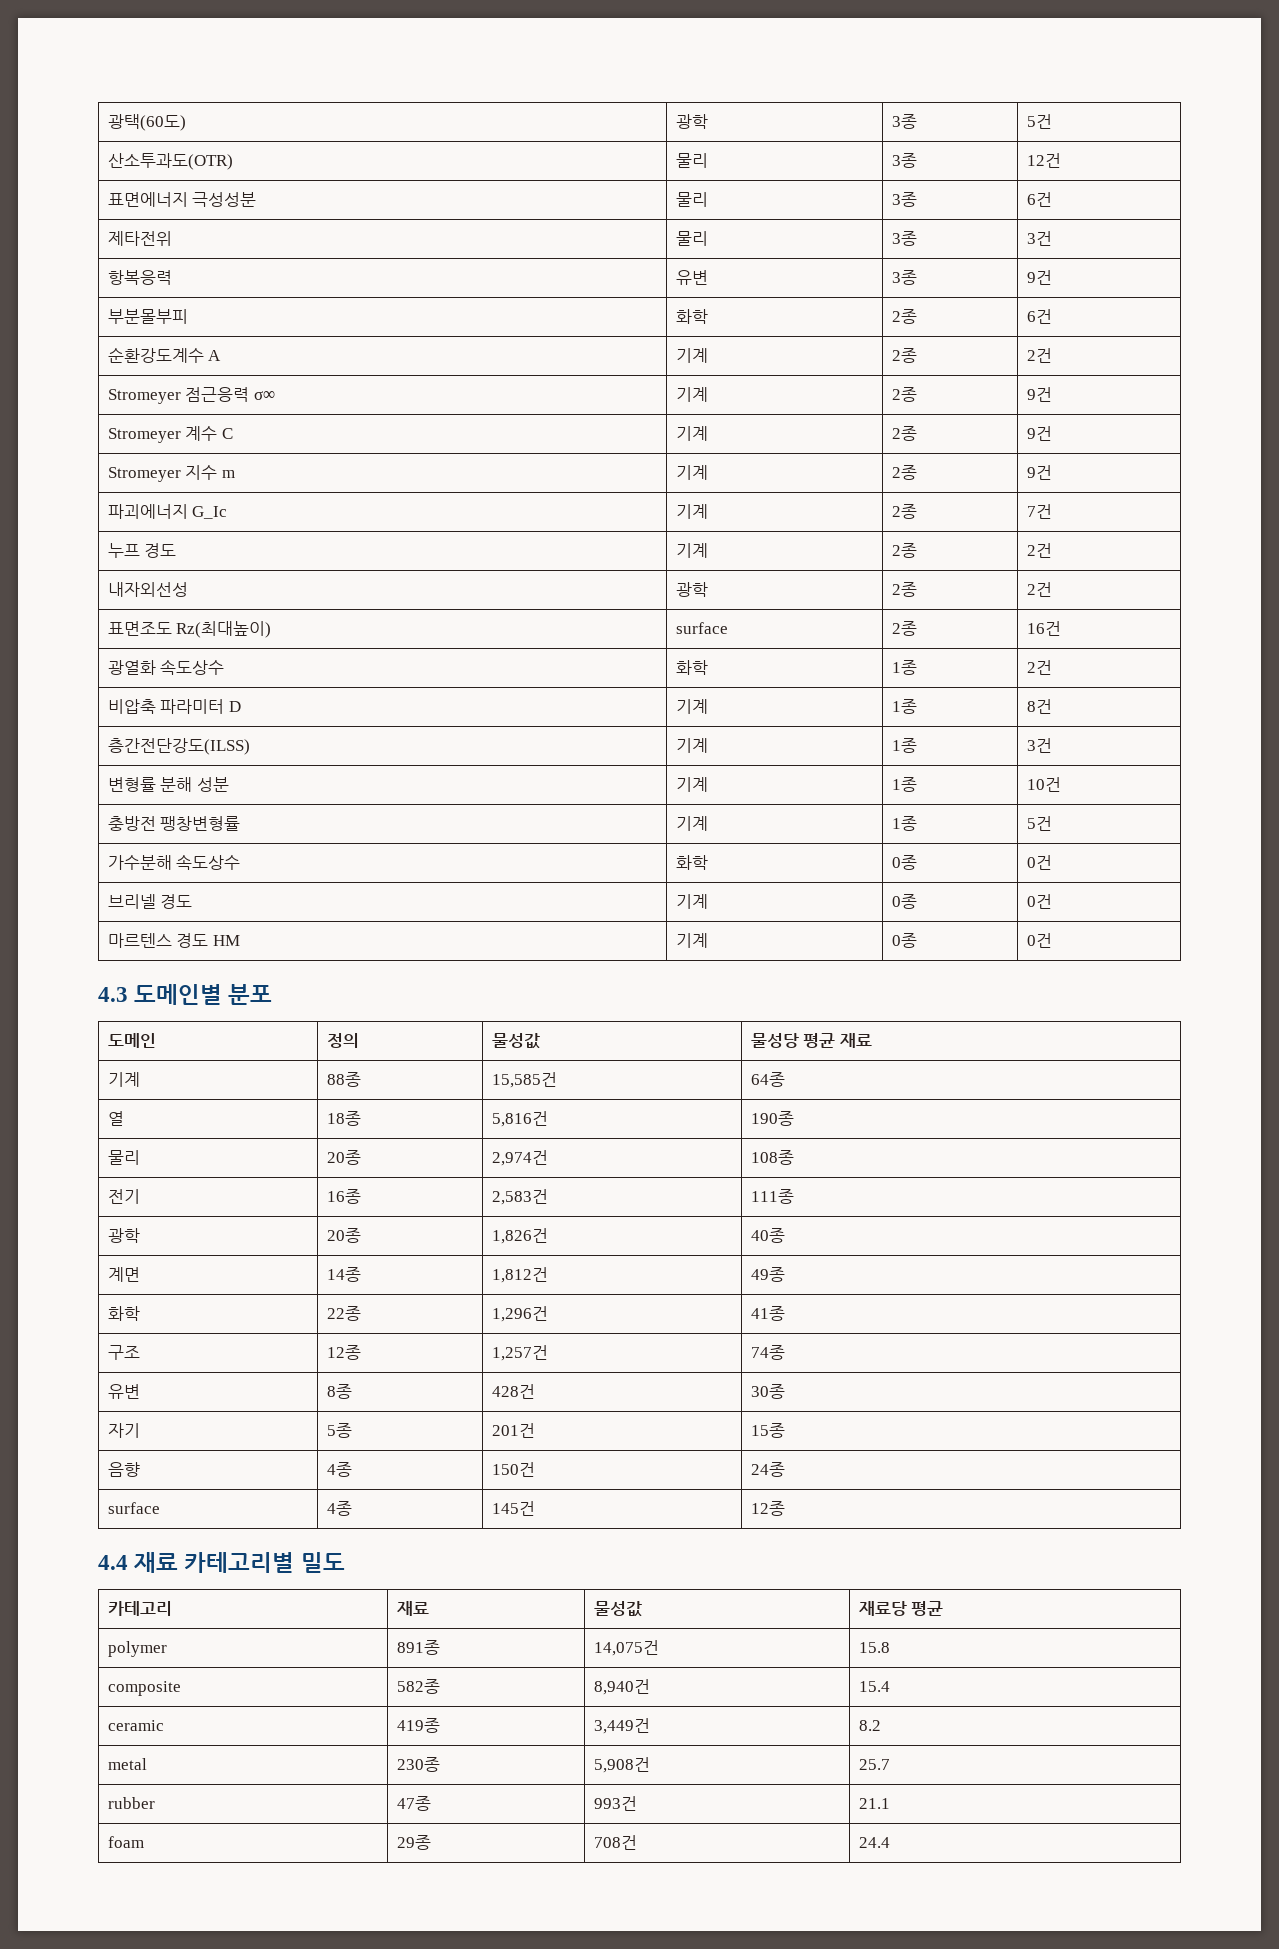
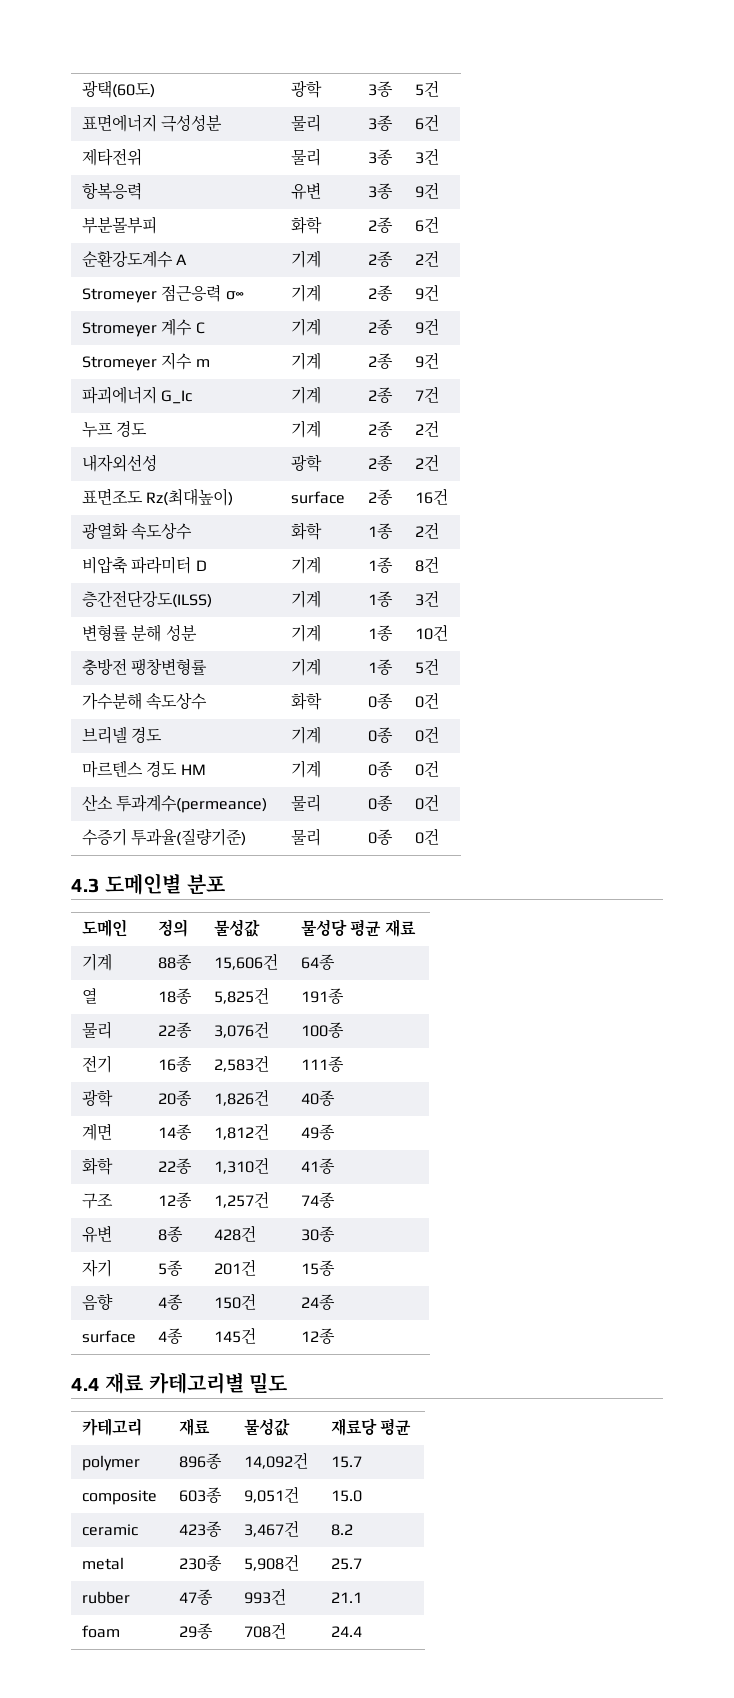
- 산소투과도(OTR) | 물리 | 3종 | 12건
+ 산소 투과계수(permeance) | 물리 | 0종 | 0건
+ 수증기 투과율(질량기준) | 물리 | 0종 | 0건
- 기계 | 88종 | 15,585건 | 64종
+ 기계 | 88종 | 15,606건 | 64종
- 열 | 18종 | 5,816건 | 190종
- 물리 | 20종 | 2,974건 | 108종
+ 열 | 18종 | 5,825건 | 191종
+ 물리 | 22종 | 3,076건 | 100종
- 화학 | 22종 | 1,296건 | 41종
+ 화학 | 22종 | 1,310건 | 41종
- polymer | 891종 | 14,075건 | 15.8
- composite | 582종 | 8,940건 | 15.4
+ polymer | 896종 | 14,092건 | 15.7
+ composite | 603종 | 9,051건 | 15.0
- ceramic | 419종 | 3,449건 | 8.2
+ ceramic | 423종 | 3,467건 | 8.2

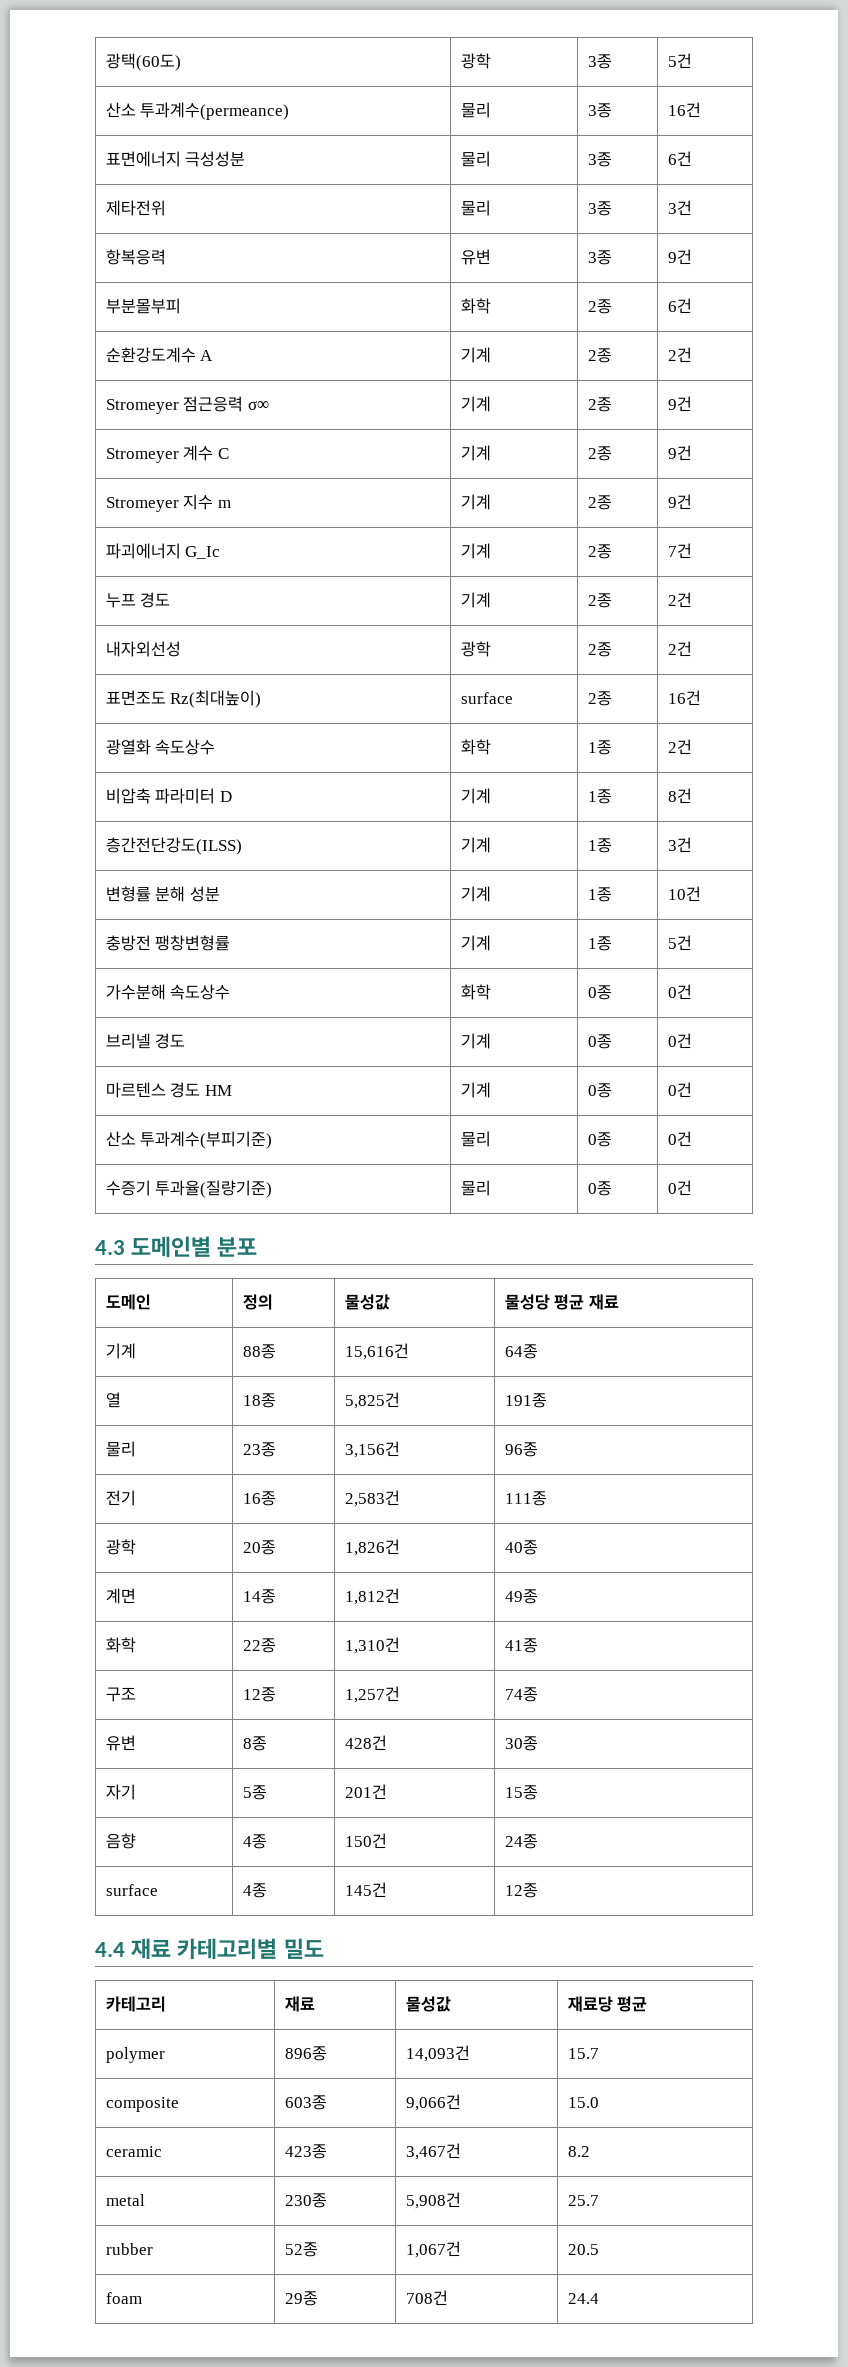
+ 산소 투과계수(permeance) | 물리 | 3종 | 16건
- 산소 투과계수(permeance) | 물리 | 0종 | 0건
+ 산소 투과계수(부피기준) | 물리 | 0종 | 0건
- 기계 | 88종 | 15,606건 | 64종
+ 기계 | 88종 | 15,616건 | 64종
- 물리 | 22종 | 3,076건 | 100종
+ 물리 | 23종 | 3,156건 | 96종
- polymer | 896종 | 14,092건 | 15.7
+ polymer | 896종 | 14,093건 | 15.7
- composite | 603종 | 9,051건 | 15.0
+ composite | 603종 | 9,066건 | 15.0
- rubber | 47종 | 993건 | 21.1
+ rubber | 52종 | 1,067건 | 20.5

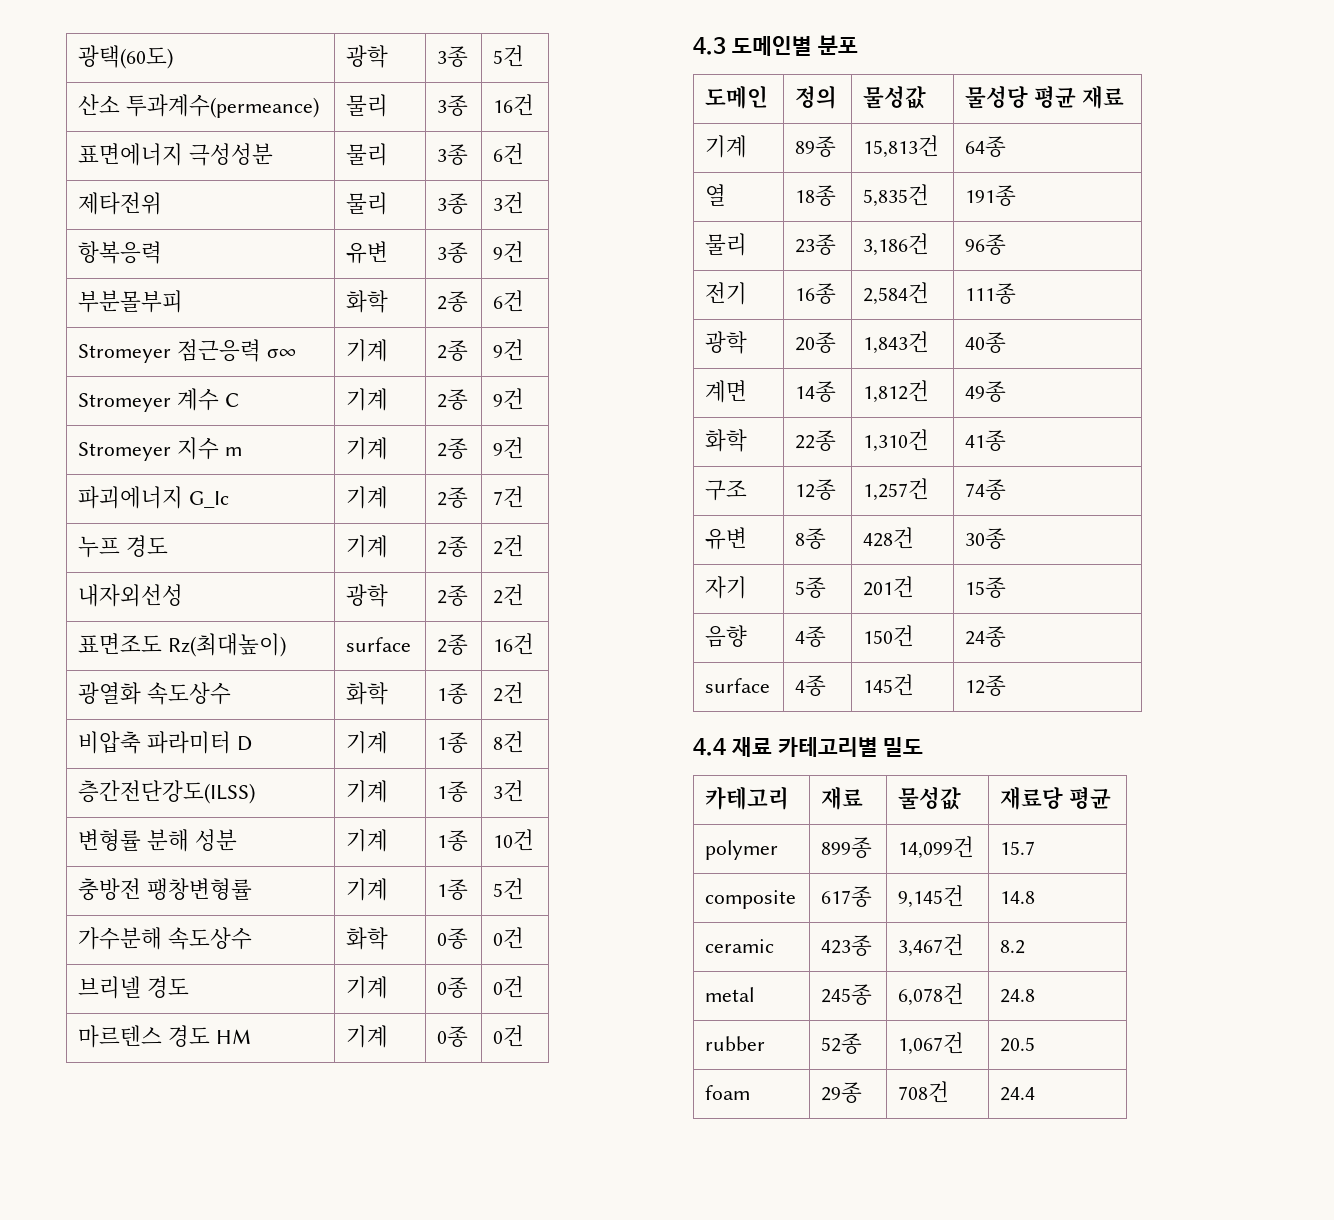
- 순환강도계수 A | 기계 | 2종 | 2건
- 산소 투과계수(부피기준) | 물리 | 0종 | 0건
- 수증기 투과율(질량기준) | 물리 | 0종 | 0건
- 기계 | 88종 | 15,616건 | 64종
+ 기계 | 89종 | 15,813건 | 64종
- 열 | 18종 | 5,825건 | 191종
+ 열 | 18종 | 5,835건 | 191종
- 물리 | 23종 | 3,156건 | 96종
+ 물리 | 23종 | 3,186건 | 96종
- 전기 | 16종 | 2,583건 | 111종
+ 전기 | 16종 | 2,584건 | 111종
- 광학 | 20종 | 1,826건 | 40종
+ 광학 | 20종 | 1,843건 | 40종
- polymer | 896종 | 14,093건 | 15.7
+ polymer | 899종 | 14,099건 | 15.7
- composite | 603종 | 9,066건 | 15.0
+ composite | 617종 | 9,145건 | 14.8
- metal | 230종 | 5,908건 | 25.7
+ metal | 245종 | 6,078건 | 24.8

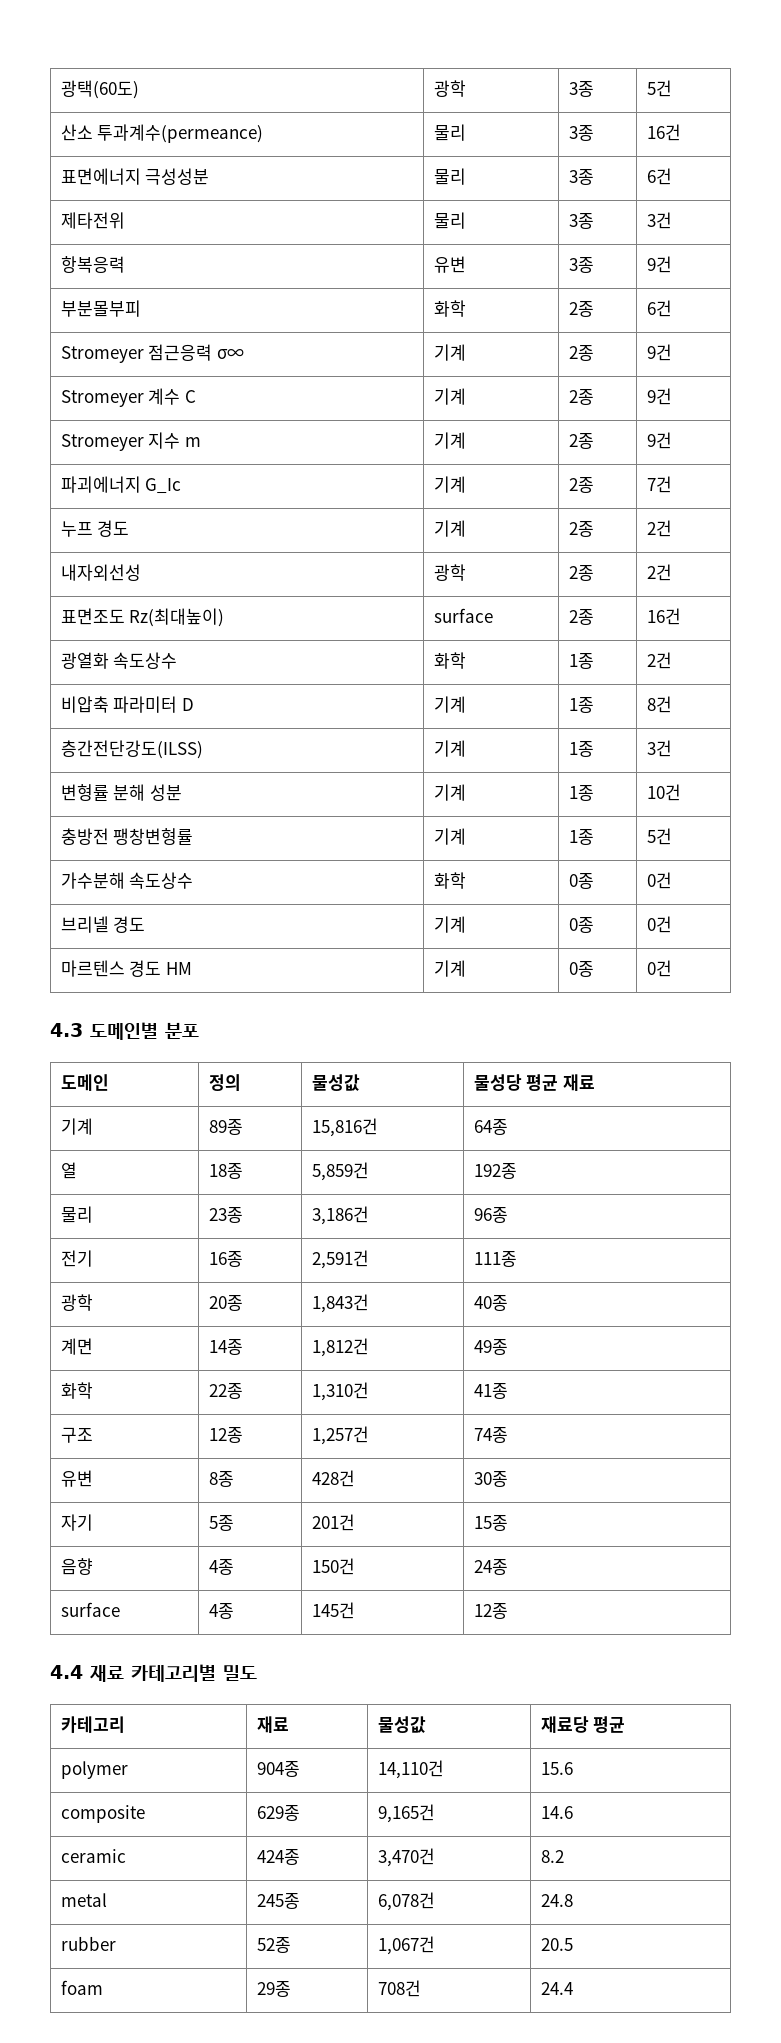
- 기계 | 89종 | 15,813건 | 64종
+ 기계 | 89종 | 15,816건 | 64종
- 열 | 18종 | 5,835건 | 191종
+ 열 | 18종 | 5,859건 | 192종
- 전기 | 16종 | 2,584건 | 111종
+ 전기 | 16종 | 2,591건 | 111종
- polymer | 899종 | 14,099건 | 15.7
- composite | 617종 | 9,145건 | 14.8
+ polymer | 904종 | 14,110건 | 15.6
+ composite | 629종 | 9,165건 | 14.6
- ceramic | 423종 | 3,467건 | 8.2
+ ceramic | 424종 | 3,470건 | 8.2

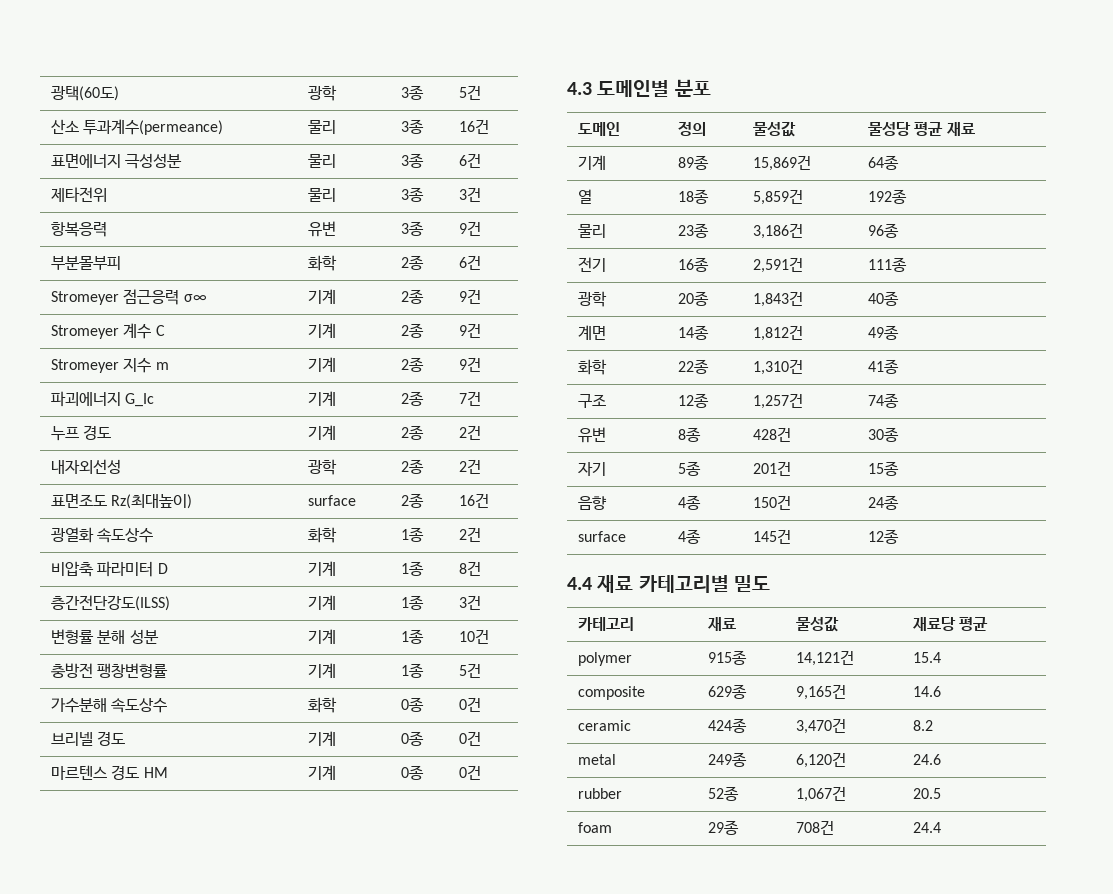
- 기계 | 89종 | 15,816건 | 64종
+ 기계 | 89종 | 15,869건 | 64종
- polymer | 904종 | 14,110건 | 15.6
+ polymer | 915종 | 14,121건 | 15.4
- metal | 245종 | 6,078건 | 24.8
+ metal | 249종 | 6,120건 | 24.6

